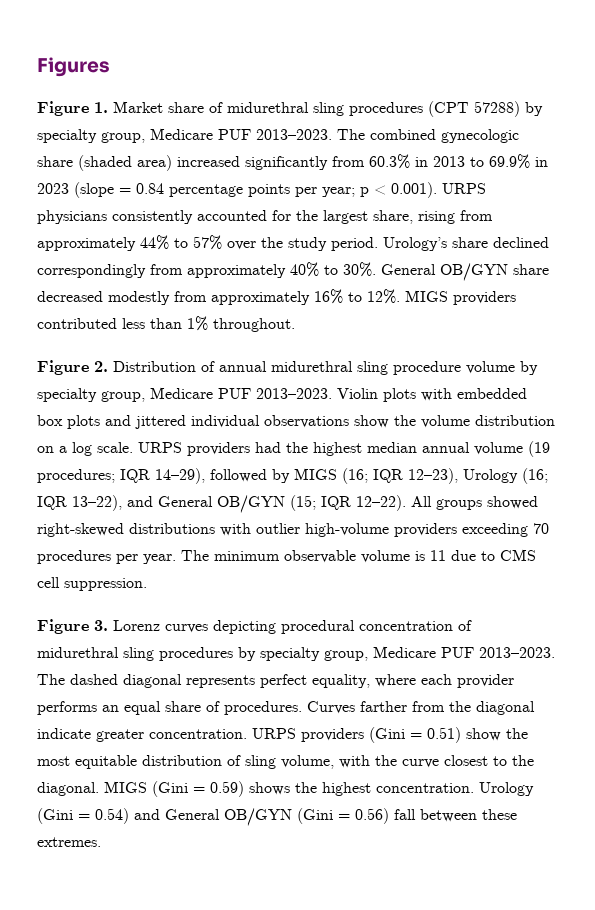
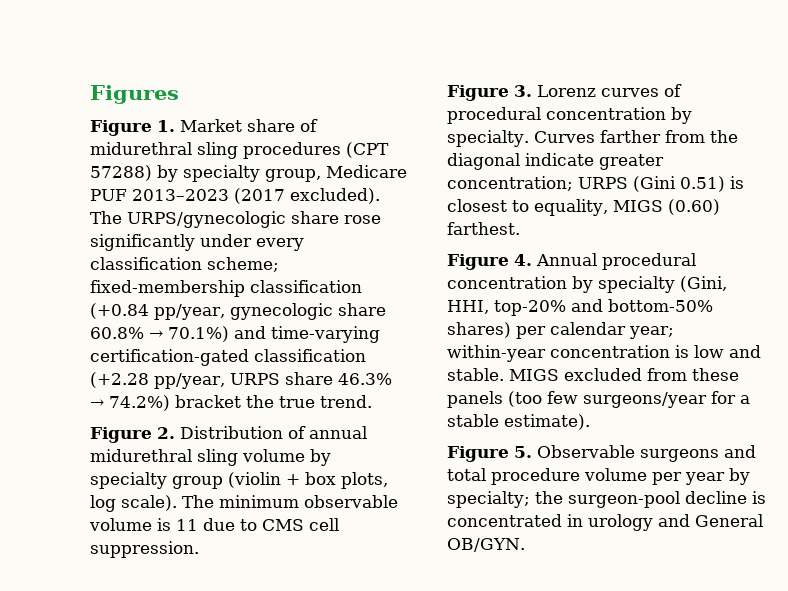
- Figure 1. Market share of midurethral sling procedures (CPT 57288) by specialty group, Medicare PUF 2013–2023. The combined gynecologic share (shaded area) increased significantly from 60.3% in 2013 to 69.9% in 2023 (slope = 0.84 percentage points per year; p < 0.001). URPS physicians consistently accounted for the largest share, rising from approximately 44% to 57% over the study period. Urology’s share declined correspondingly from approximately 40% to 30%. General OB/GYN share decreased modestly from approximately 16% to 12%. MIGS providers contributed less than 1% throughout.
+ Figure 1. Market share of midurethral sling procedures (CPT 57288) by specialty group, Medicare PUF 2013–2023 (2017 excluded). The URPS/gynecologic share rose significantly under every classification scheme; fixed-membership classification (+0.84 pp/year, gynecologic share 60.8% → 70.1%) and time-varying certification-gated classification (+2.28 pp/year, URPS share 46.3% → 74.2%) bracket the true trend.
- Figure 2. Distribution of annual midurethral sling procedure volume by specialty group, Medicare PUF 2013–2023. Violin plots with embedded box plots and jittered individual observations show the volume distribution on a log scale. URPS providers had the highest median annual volume (19 procedures; IQR 14–29), followed by MIGS (16; IQR 12–23), Urology (16; IQR 13–22), and General OB/GYN (15; IQR 12–22). All groups showed right-skewed distributions with outlier high-volume providers exceeding 70 procedures per year.
+ Figure 2. Distribution of annual midurethral sling volume by specialty group (violin + box plots, log scale).
- Figure 3. Lorenz curves depicting procedural concentration of midurethral sling procedures by specialty group, Medicare PUF 2013–2023. The dashed diagonal represents perfect equality, where each provider performs an equal share of procedures.
+ Figure 3. Lorenz curves of procedural concentration by specialty.
- Curves farther from the diagonal indicate greater concentration. URPS providers (Gini = 0.51) show the most equitable distribution of sling volume, with the curve closest to the diagonal. MIGS (Gini = 0.59) shows the highest concentration. Urology (Gini = 0.54) and General OB/GYN (Gini = 0.56) fall between these extremes.
+ Curves farther from the diagonal indicate greater concentration; URPS (Gini 0.51) is closest to equality, MIGS (0.60) farthest.
+ Figure 4. Annual procedural concentration by specialty (Gini, HHI, top-20% and bottom-50% shares) per calendar year; within-year concentration is low and stable. MIGS excluded from these panels (too few surgeons/year for a stable estimate).
+ Figure 5. Observable surgeons and total procedure volume per year by specialty; the surgeon-pool decline is concentrated in urology and General OB/GYN.

